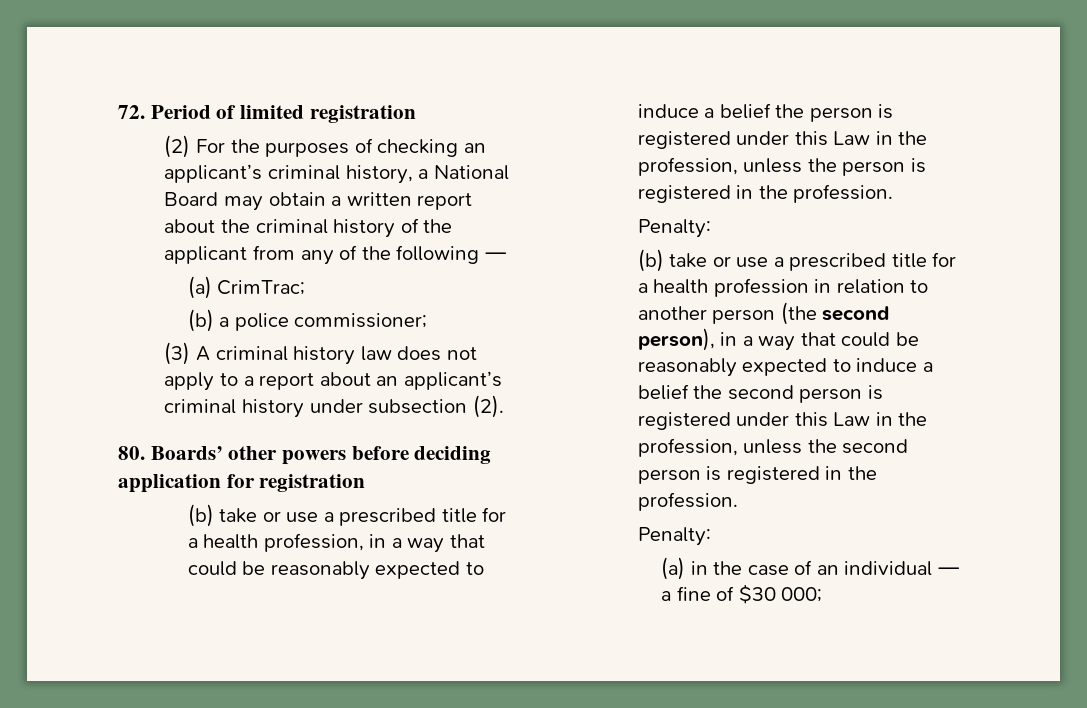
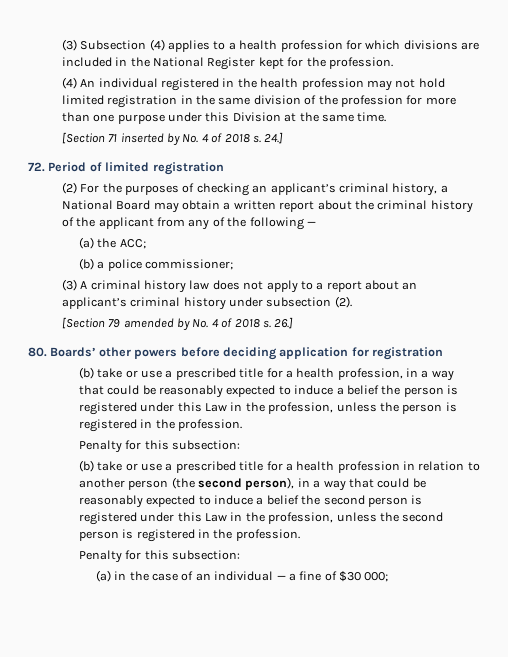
+ (3) Subsection (4) applies to a health profession for which divisions are included in the National Register kept for the profession.
+ (4) An individual registered in the health profession may not hold limited registration in the same division of the profession for more than one purpose under this Division at the same time.
+ [Section 71 inserted by No. 4 of 2018 s. 24.]
- (a) CrimTrac;
+ (a) the ACC;
+ [Section 79 amended by No. 4 of 2018 s. 26.]
  (b) take or use a prescribed title for a health profession, in a way that could be reasonably expected to induce a belief the person is registered under this Law in the profession, unless the person is registered in the profession.
- Penalty:
+ Penalty for this subsection:
  (b) take or use a prescribed title for a health profession in relation to another person (the second person), in a way that could be reasonably expected to induce a belief the second person is registered under this Law in the profession, unless the second person is registered in the profession.
- Penalty:
+ Penalty for this subsection:

